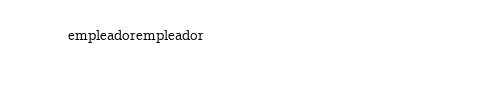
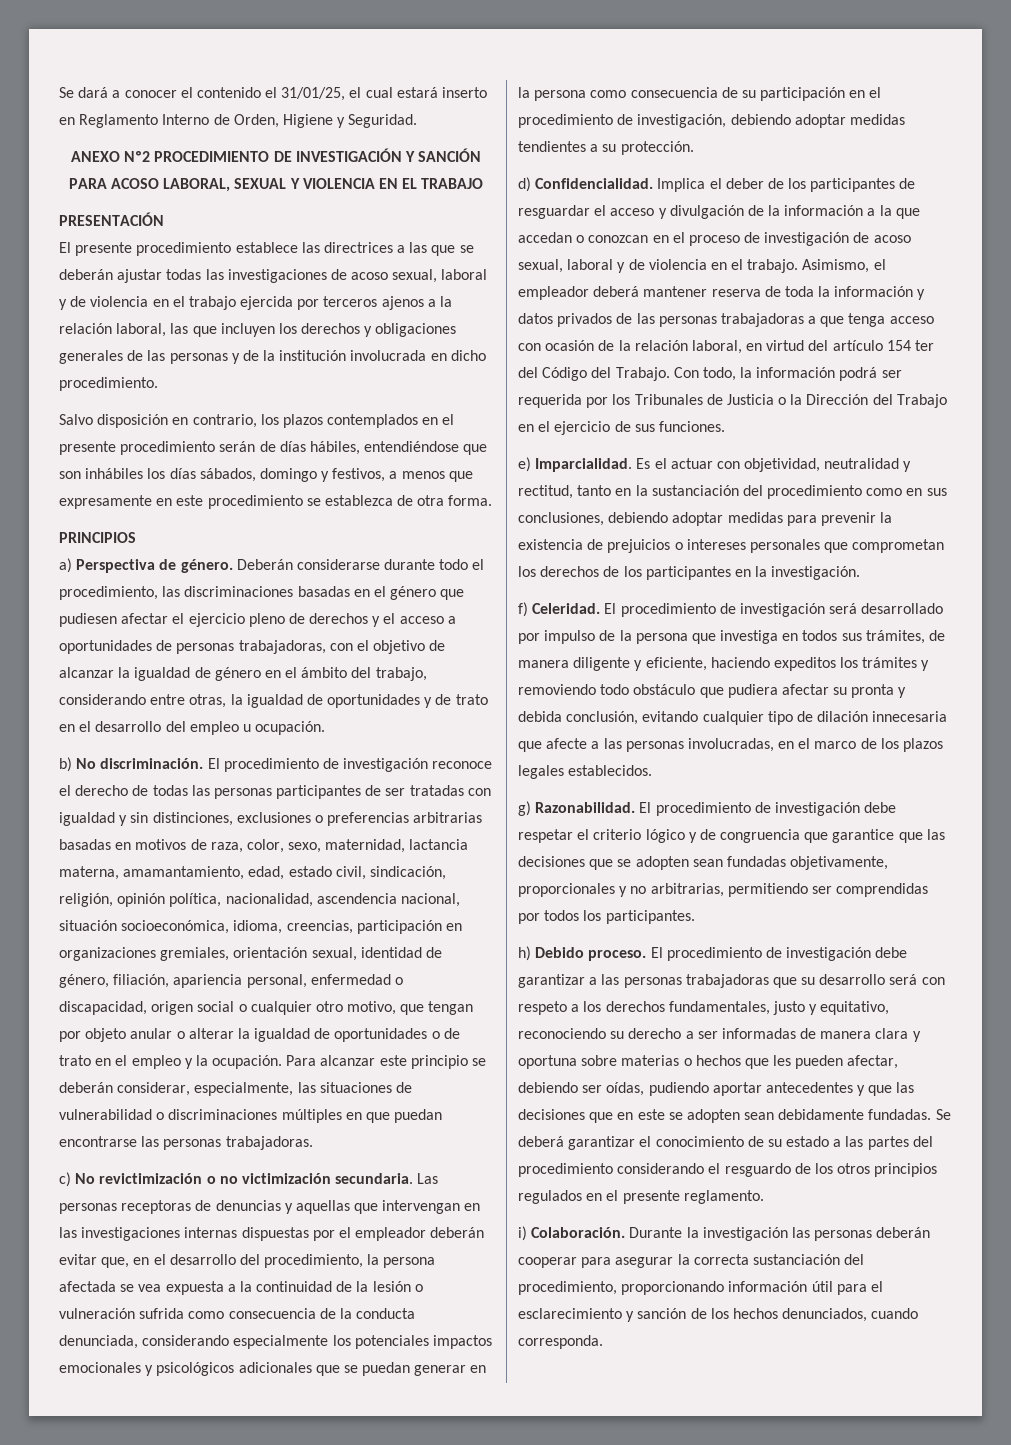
- empleadorempleador
+ Se dará a conocer el contenido el 31/01/25, el cual estará inserto en Reglamento Interno de Orden, Higiene y Seguridad.
+ ANEXO Nº2 PROCEDIMIENTO DE INVESTIGACIÓN Y SANCIÓN PARA ACOSO LABORAL, SEXUAL Y VIOLENCIA EN EL TRABAJO
+ PRESENTACIÓN
+ El presente procedimiento establece las directrices a las que se deberán ajustar todas las investigaciones de acoso sexual, laboral y de violencia en el trabajo ejercida por terceros ajenos a la relación laboral, las que incluyen los derechos y obligaciones generales de las personas y de la institución involucrada en dicho procedimiento.
+ Salvo disposición en contrario, los plazos contemplados en el presente procedimiento serán de días hábiles, entendiéndose que son inhábiles los días sábados, domingo y festivos, a menos que expresamente en este procedimiento se establezca de otra forma.
+ PRINCIPIOS
+ a) Perspectiva de género. Deberán considerarse durante todo el procedimiento, las discriminaciones basadas en el género que pudiesen afectar el ejercicio pleno de derechos y el acceso a oportunidades de personas trabajadoras, con el objetivo de alcanzar la igualdad de género en el ámbito del trabajo, considerando entre otras, la igualdad de oportunidades y de trato en el desarrollo del empleo u ocupación.
+ b) No discriminación. El procedimiento de investigación reconoce el derecho de todas las personas participantes de ser tratadas con igualdad y sin distinciones, exclusiones o preferencias arbitrarias basadas en motivos de raza, color, sexo, maternidad, lactancia materna, amamantamiento, edad, estado civil, sindicación, religión, opinión política, nacionalidad, ascendencia nacional, situación socioeconómica, idioma, creencias, participación en organizaciones gremiales, orientación sexual, identidad de género, filiación, apariencia personal, enfermedad o discapacidad, origen social o cualquier otro motivo, que tengan por objeto anular o alterar la igualdad de oportunidades o de trato en el empleo y la ocupación. Para alcanzar este principio se deberán considerar, especialmente, las situaciones de vulnerabilidad o discriminaciones múltiples en que puedan encontrarse las personas trabajadoras.
+ c) No revictimización o no victimización secundaria. Las personas receptoras de denuncias y aquellas que intervengan en las investigaciones internas dispuestas por el empleador deberán evitar que, en el desarrollo del procedimiento, la persona afectada se vea expuesta a la continuidad de la lesión o vulneración sufrida como consecuencia de la conducta denunciada, considerando especialmente los potenciales impactos emocionales y psicológicos adicionales que se puedan generar en la persona como consecuencia de su participación en el procedimiento de investigación, debiendo adoptar medidas tendientes a su protección.
+ d) Confidencialidad. Implica el deber de los participantes de resguardar el acceso y divulgación de la información a la que accedan o conozcan en el proceso de investigación de acoso sexual, laboral y de violencia en el trabajo. Asimismo, el empleador deberá mantener reserva de toda la información y datos privados de las personas trabajadoras a que tenga acceso con ocasión de la relación laboral, en virtud del artículo 154 ter del Código del Trabajo. Con todo, la información podrá ser requerida por los Tribunales de Justicia o la Dirección del Trabajo en el ejercicio de sus funciones.
+ e) Imparcialidad. Es el actuar con objetividad, neutralidad y rectitud, tanto en la sustanciación del procedimiento como en sus conclusiones, debiendo adoptar medidas para prevenir la existencia de prejuicios o intereses personales que comprometan los derechos de los participantes en la investigación.
+ f) Celeridad. El procedimiento de investigación será desarrollado por impulso de la persona que investiga en todos sus trámites, de manera diligente y eficiente, haciendo expeditos los trámites y removiendo todo obstáculo que pudiera afectar su pronta y debida conclusión, evitando cualquier tipo de dilación innecesaria que afecte a las personas involucradas, en el marco de los plazos legales establecidos.
+ g) Razonabilidad. El procedimiento de investigación debe respetar el criterio lógico y de congruencia que garantice que las decisiones que se adopten sean fundadas objetivamente, proporcionales y no arbitrarias, permitiendo ser comprendidas por todos los participantes.
+ h) Debido proceso. El procedimiento de investigación debe garantizar a las personas trabajadoras que su desarrollo será con respeto a los derechos fundamentales, justo y equitativo, reconociendo su derecho a ser informadas de manera clara y oportuna sobre materias o hechos que les pueden afectar, debiendo ser oídas, pudiendo aportar antecedentes y que las decisiones que en este se adopten sean debidamente fundadas. Se deberá garantizar el conocimiento de su estado a las partes del procedimiento considerando el resguardo de los otros principios regulados en el presente reglamento.
+ i) Colaboración. Durante la investigación las personas deberán cooperar para asegurar la correcta sustanciación del procedimiento, proporcionando información útil para el esclarecimiento y sanción de los hechos denunciados, cuando corresponda.

